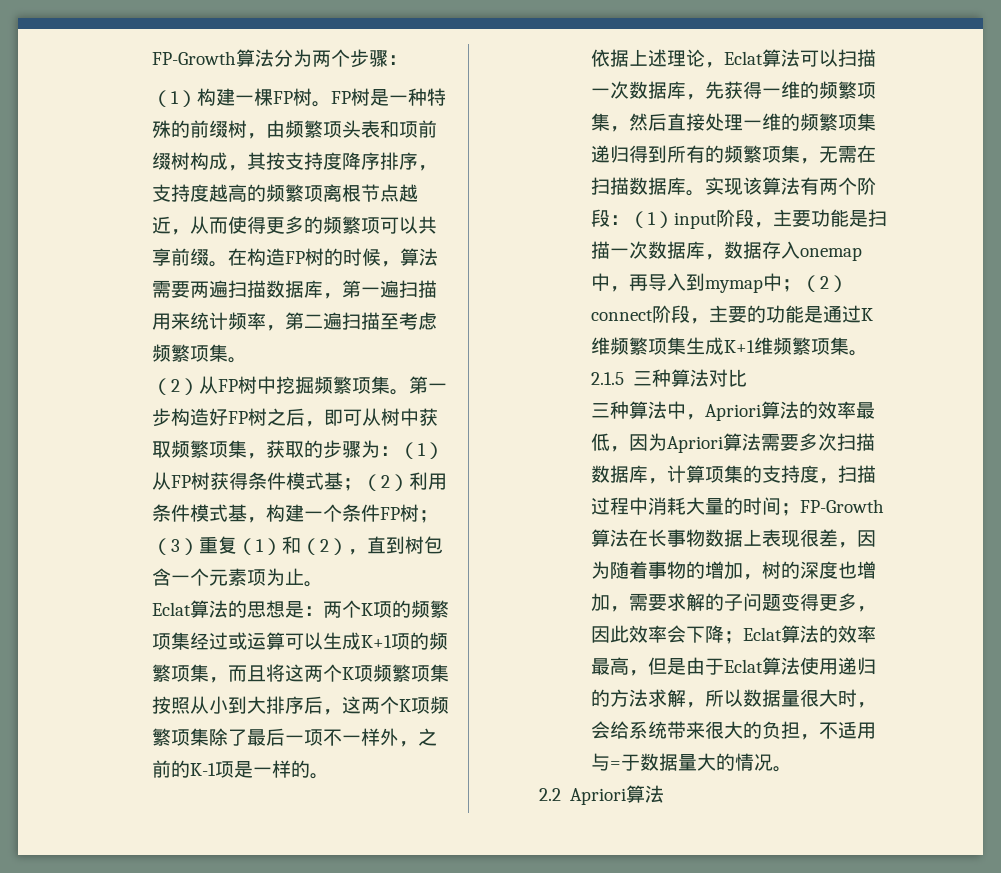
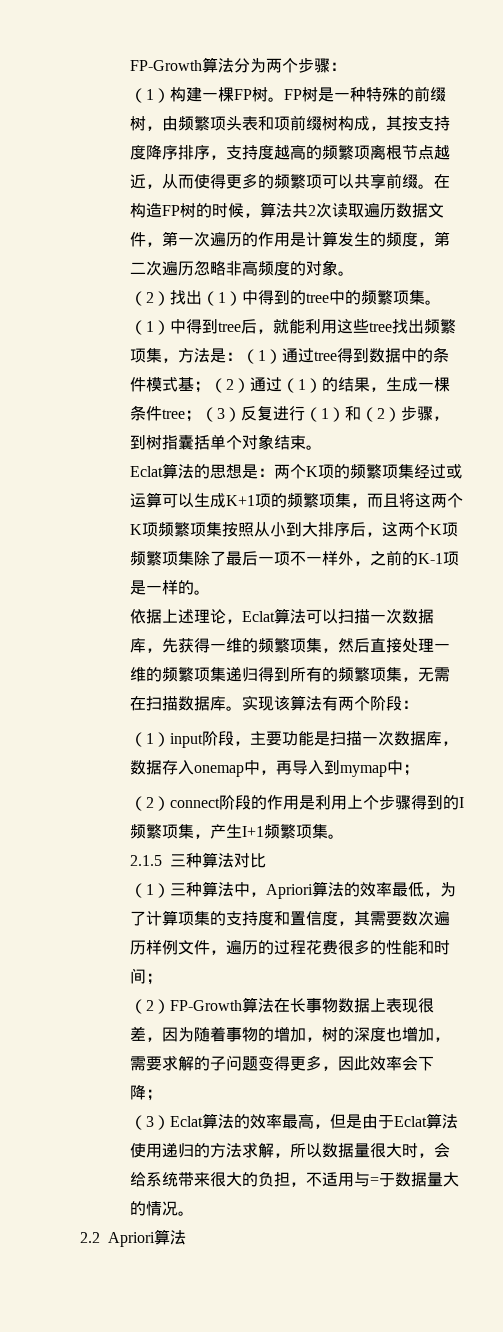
- 在构造FP树的时候，算法需要两遍扫描数据库，第一遍扫描用来统计频率，第二遍扫描至考虑频繁项集。
- （2）从FP树中挖掘频繁项集。第一步构造好FP树之后，即可从树中获取频繁项集，获取的步骤为：（1）从FP树获得条件模式基；（2）利用条件模式基，构建一个条件FP树；（3）重复（1）和（2），直到树包含一个元素项为止。
+ 在构造FP树的时候，算法共2次读取遍历数据文件，第一次遍历的作用是计算发生的频度，第二次遍历忽略非高频度的对象。
+ （2）找出（1）中得到的tree中的频繁项集。（1）中得到tree后，就能利用这些tree找出频繁项集，方法是：（1）通过tree得到数据中的条件模式基；（2）通过（1）的结果，生成一棵条件tree；（3）反复进行（1）和（2）步骤，到树指囊括单个对象结束。
- 实现该算法有两个阶段：（1）input阶段，主要功能是扫描一次数据库，数据存入onemap中，再导入到mymap中；（2）connect阶段，主要的功能是通过K维频繁项集生成K+1维频繁项集。
+ 实现该算法有两个阶段：
+ （1）input阶段，主要功能是扫描一次数据库，数据存入onemap中，再导入到mymap中；
+ （2）connect阶段的作用是利用上个步骤得到的I频繁项集，产生I+1频繁项集。
- 三种算法中，Apriori算法的效率最低，因为Apriori算法需要多次扫描数据库，计算项集的支持度，扫描过程中消耗大量的时间；FP-Growth算法在长事物数据上表现很差，因为随着事物的增加，树的深度也增加，需要求解的子问题变得更多，因此效率会下降；Eclat算法的效率最高，但是由于Eclat算法使用递归的方法求解，所以数据量很大时，会给系统带来很大的负担，不适用与=于数据量大的情况。
+ （1）三种算法中，Apriori算法的效率最低，为了计算项集的支持度和置信度，其需要数次遍历样例文件，遍历的过程花费很多的性能和时间；
+ （2）FP-Growth算法在长事物数据上表现很差，因为随着事物的增加，树的深度也增加，需要求解的子问题变得更多，因此效率会下降；
+ （3）Eclat算法的效率最高，但是由于Eclat算法使用递归的方法求解，所以数据量很大时，会给系统带来很大的负担，不适用与=于数据量大的情况。

